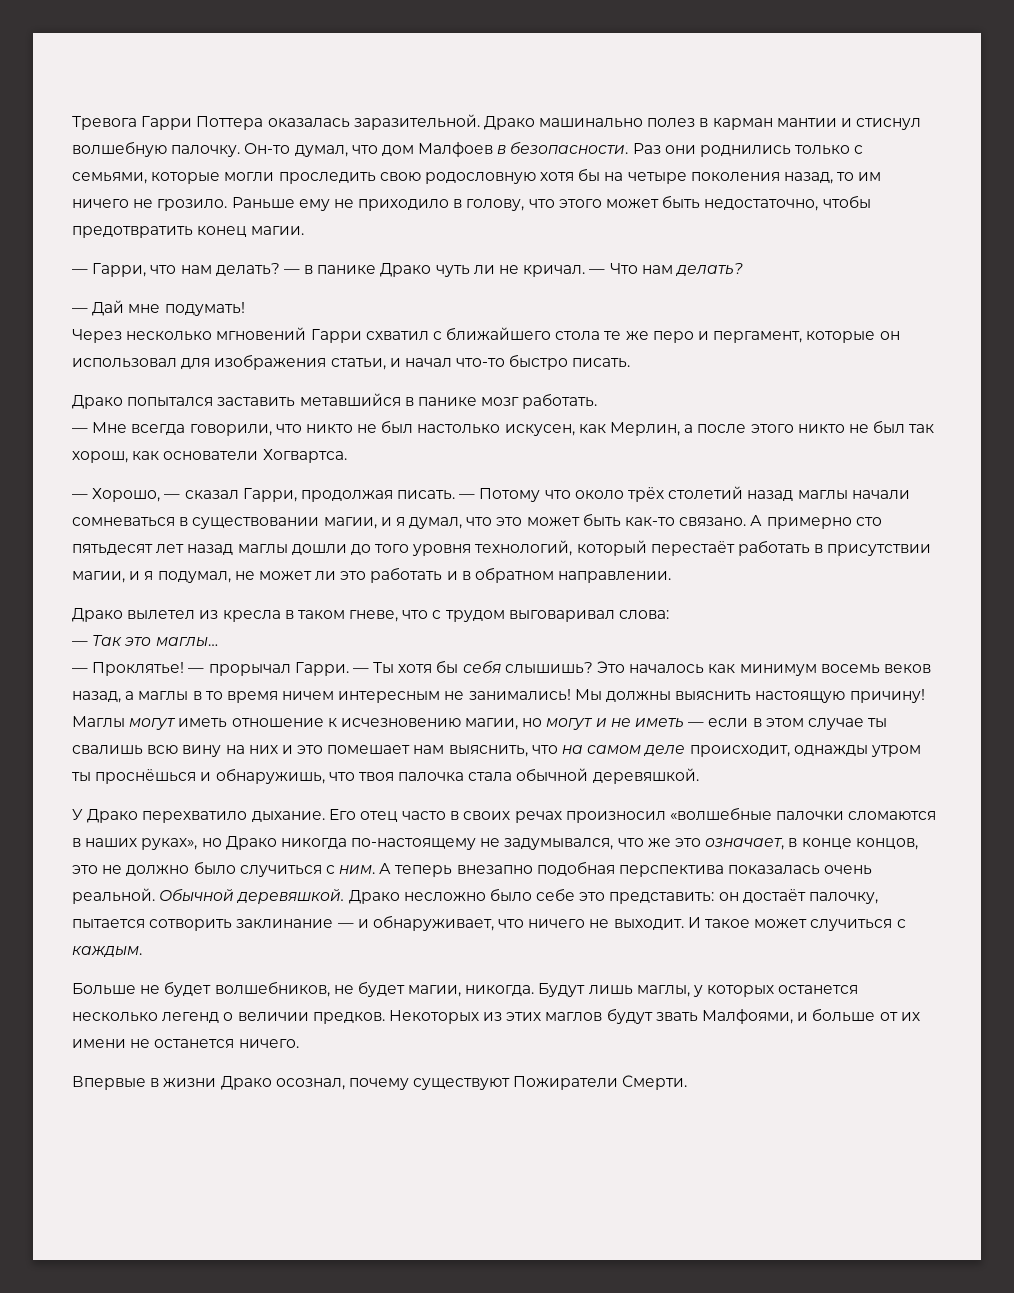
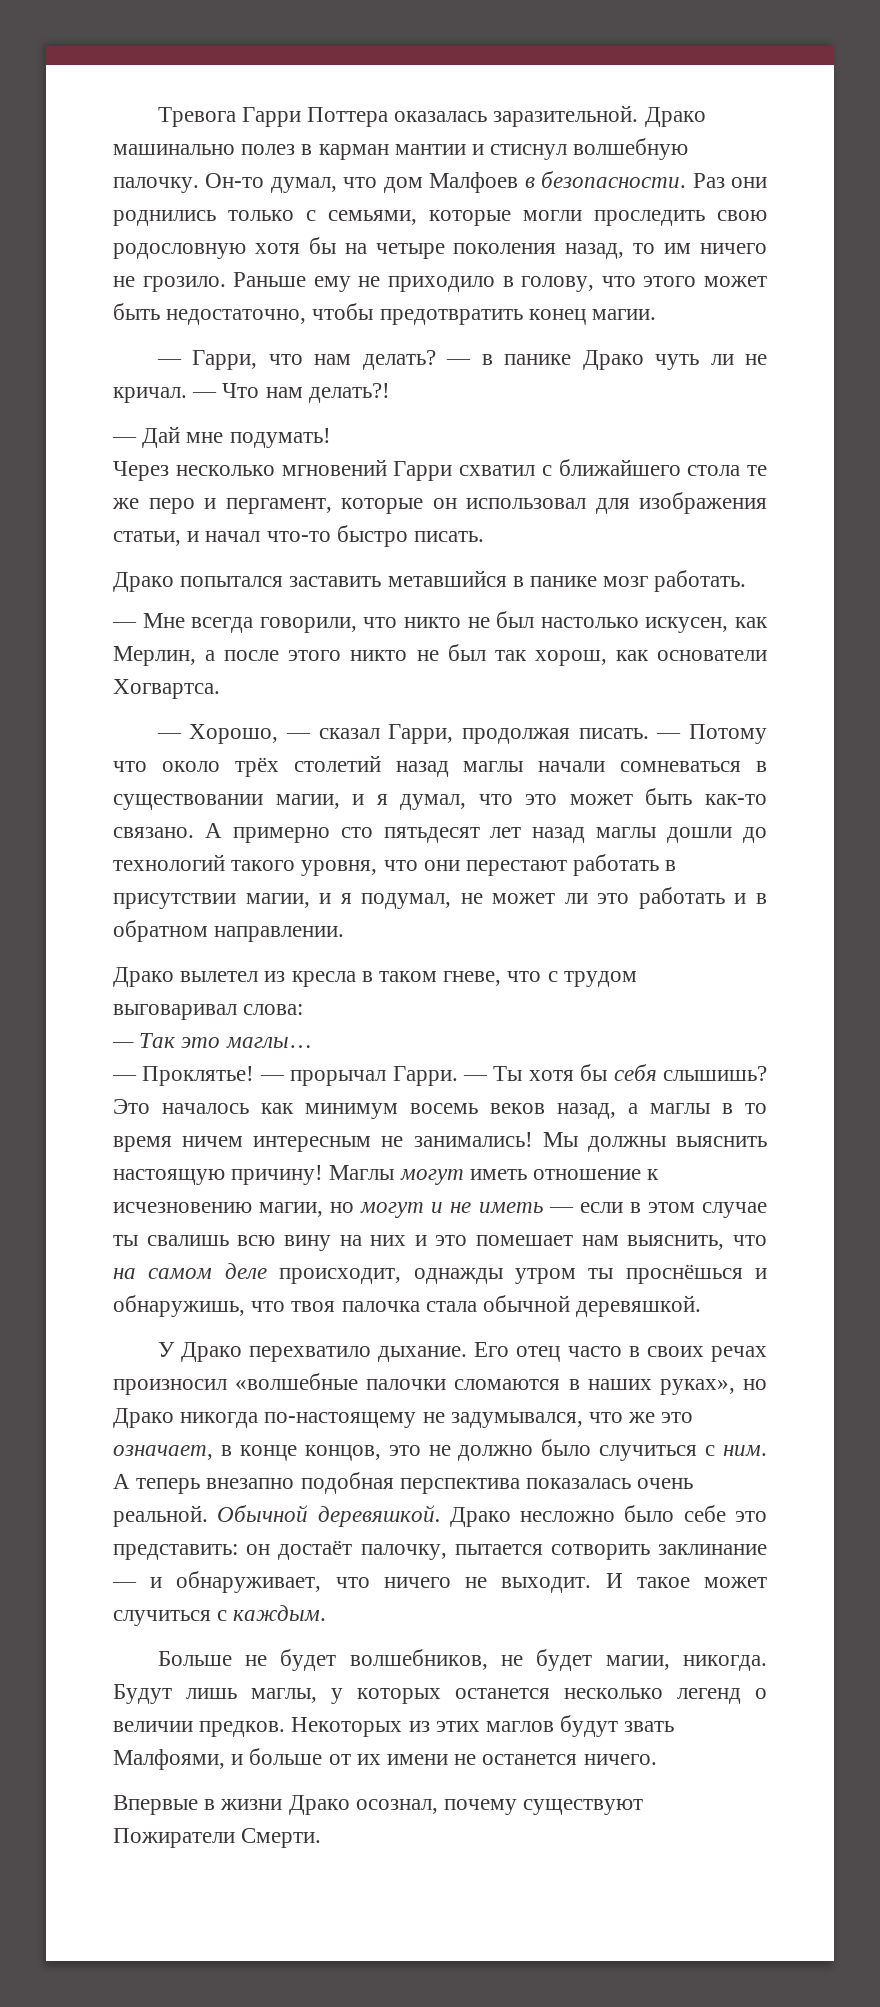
- — Что нам делать?
+ — Что нам делать?!
- А примерно сто пятьдесят лет назад маглы дошли до того уровня технологий, который перестаёт работать в присутствии магии, и я подумал, не может ли это работать и в обратном направлении.
+ А примерно сто пятьдесят лет назад маглы дошли до технологий такого уровня, что они перестают работать в присутствии магии, и я подумал, не может ли это работать и в обратном направлении.

